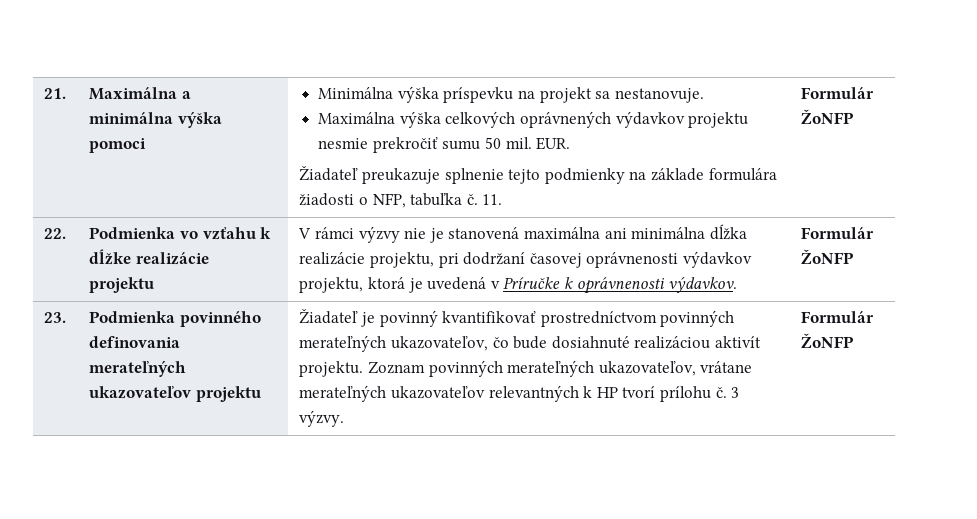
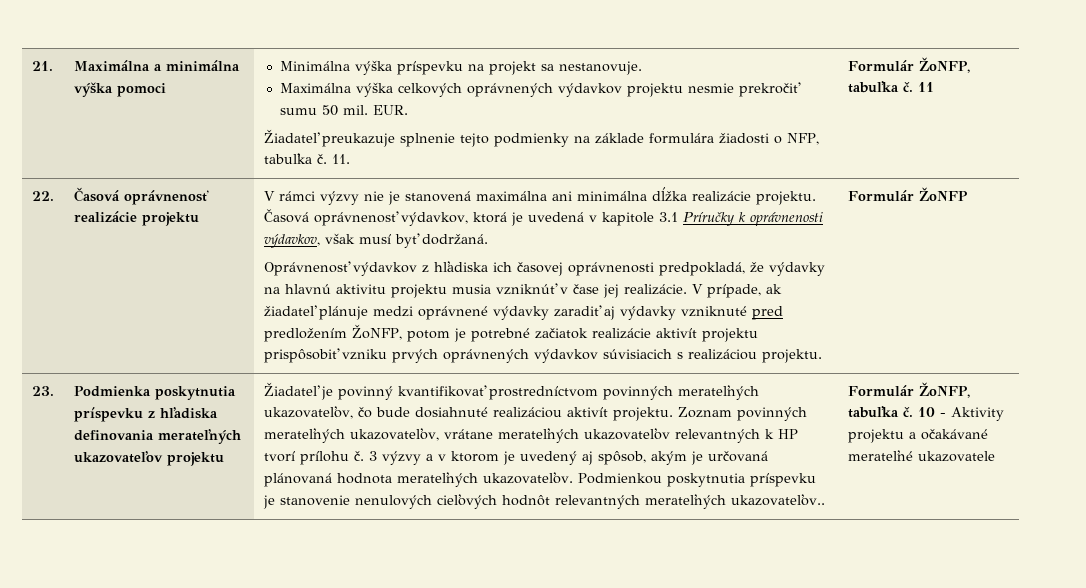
- 11. | Formulár ŽoNFP
- 22. | Podmienka vo vzťahu k dĺžke realizácie projektu | V rámci výzvy nie je stanovená maximálna ani minimálna dĺžka realizácie projektu, pri dodržaní časovej oprávnenosti výdavkov projektu, ktorá je uvedená v Príručke k oprávnenosti výdavkov. | Formulár ŽoNFP
+ 11. | Formulár ŽoNFP, tabuľka č. 11
+ 22. | Časová oprávnenosť realizácie projektu | V rámci výzvy nie je stanovená maximálna ani minimálna dĺžka realizácie projektu. Časová oprávnenosť výdavkov, ktorá je uvedená v kapitole 3.1 Príručky k oprávnenosti výdavkov, však musí byť dodržaná.
+ Oprávnenosť výdavkov z hľadiska ich časovej oprávnenosti predpokladá, že výdavky na hlavnú aktivitu projektu musia vzniknúť v čase jej realizácie. V prípade, ak žiadateľ plánuje medzi oprávnené výdavky zaradiť aj výdavky vzniknuté pred predložením ŽoNFP, potom je potrebné začiatok realizácie aktivít projektu prispôsobiť vzniku prvých oprávnených výdavkov súvisiacich s realizáciou projektu. | Formulár ŽoNFP
- Podmienka povinného definovania merateľných ukazovateľov projektu
+ Podmienka poskytnutia príspevku z hľadiska definovania merateľných ukazovateľov projektu
- 3 výzvy. | Formulár ŽoNFP
+ 3 výzvy a v ktorom je uvedený aj spôsob, akým je určovaná plánovaná hodnota merateľných ukazovateľov. Podmienkou poskytnutia príspevku je stanovenie nenulových cieľových hodnôt relevantných merateľných ukazovateľov.. | Formulár ŽoNFP, tabuľka č. 10 - Aktivity projektu a očakávané merateľné ukazovatele

